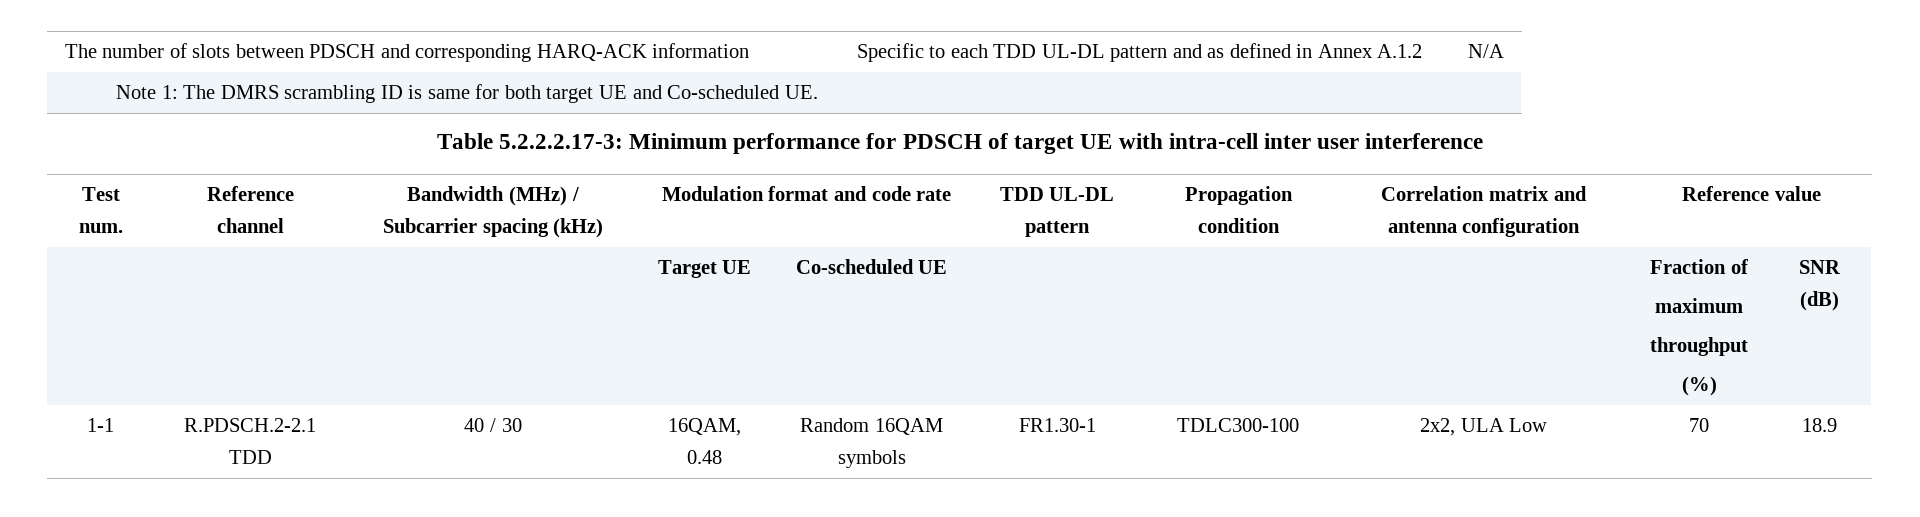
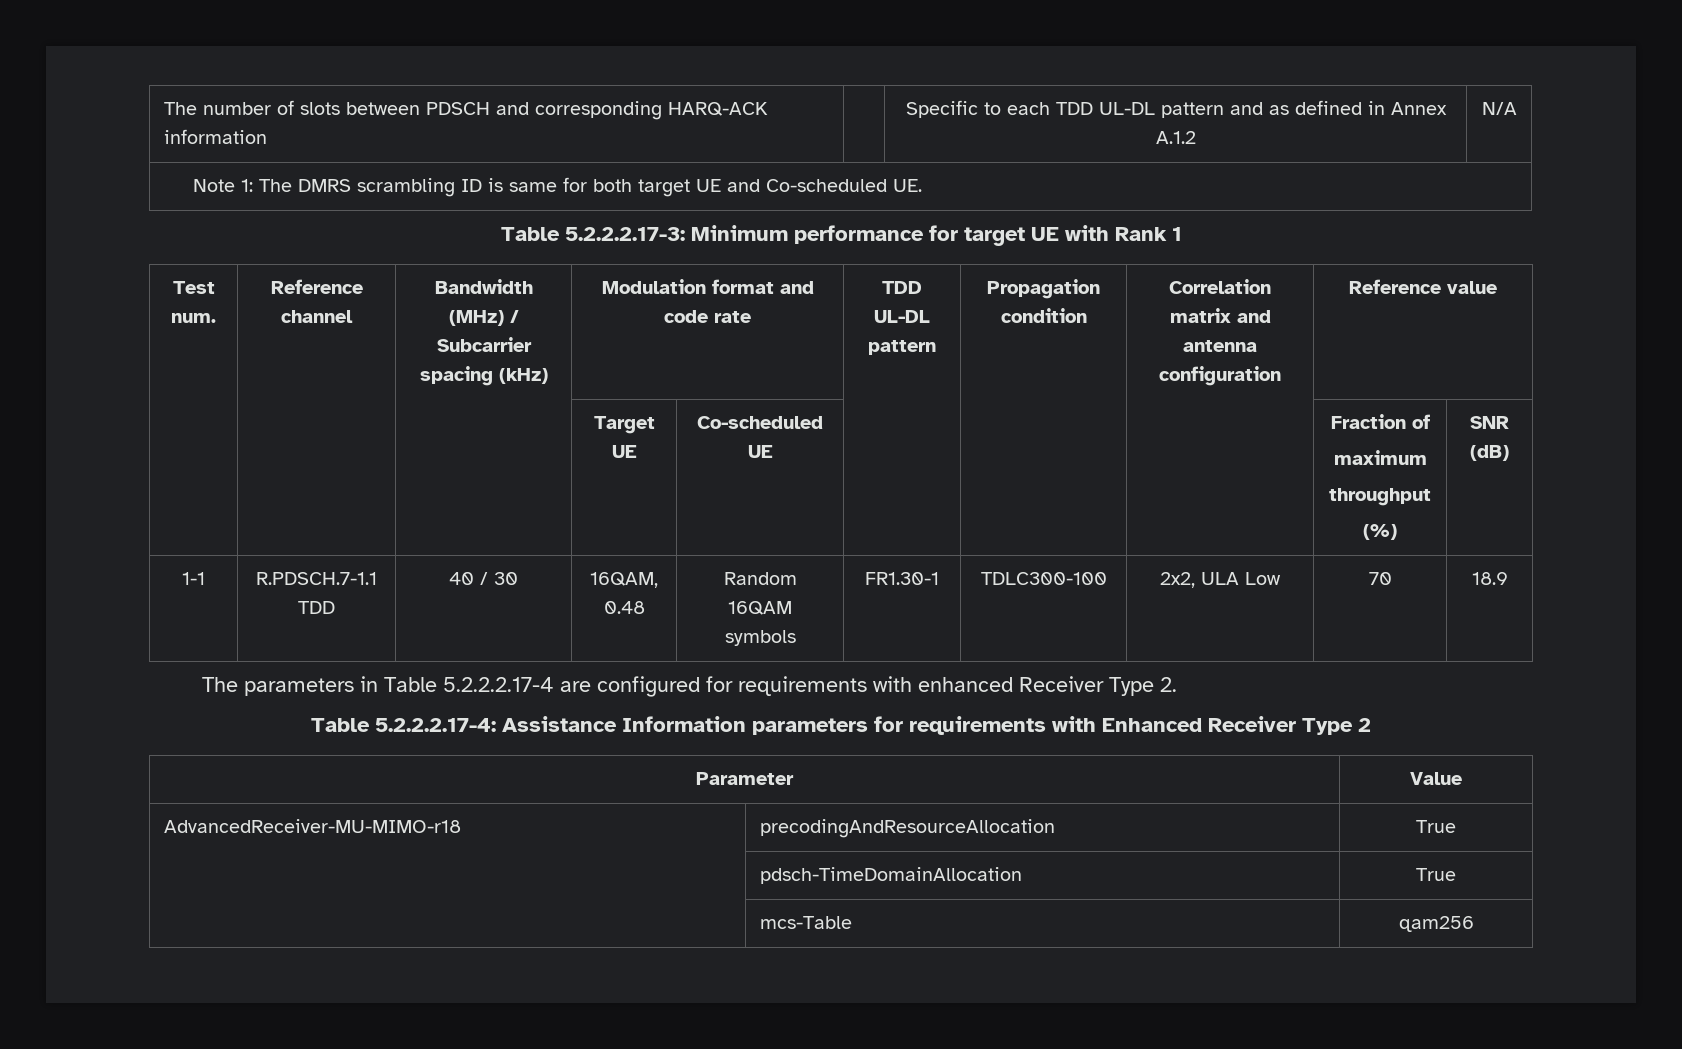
- Table 5.2.2.2.17-3: Minimum performance for PDSCH of target UE with intra-cell inter user interference
+ Table 5.2.2.2.17-3: Minimum performance for target UE with Rank 1
- 1-1 | R.PDSCH.2-2.1 TDD | 40 / 30 | 16QAM, 0.48 | Random 16QAM symbols | FR1.30-1 | TDLC300-100 | 2x2, ULA Low | 70 | 18.9
+ 1-1 | R.PDSCH.7-1.1 TDD | 40 / 30 | 16QAM, 0.48 | Random 16QAM symbols | FR1.30-1 | TDLC300-100 | 2x2, ULA Low | 70 | 18.9
+ The parameters in Table 5.2.2.2.17-4 are configured for requirements with enhanced Receiver Type 2.
+ Table 5.2.2.2.17-4: Assistance Information parameters for requirements with Enhanced Receiver Type 2
+ Parameter | Value
+ AdvancedReceiver-MU-MIMO-r18 | precodingAndResourceAllocation | True
+ | pdsch-TimeDomainAllocation | True
+ | mcs-Table | qam256

